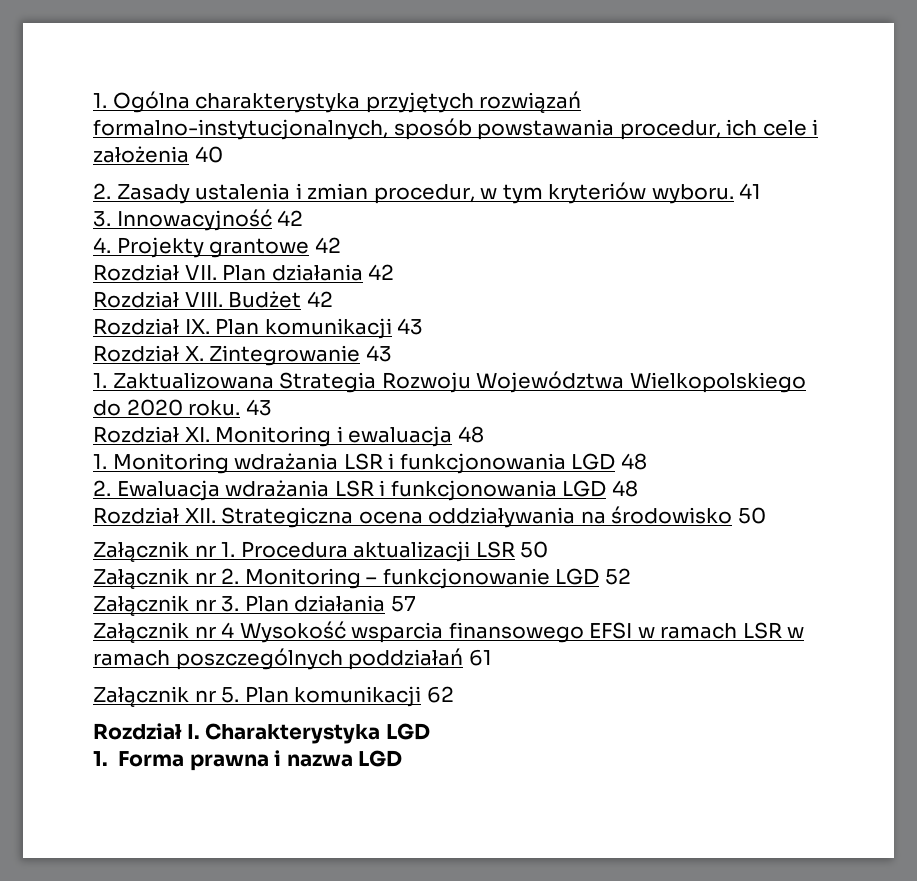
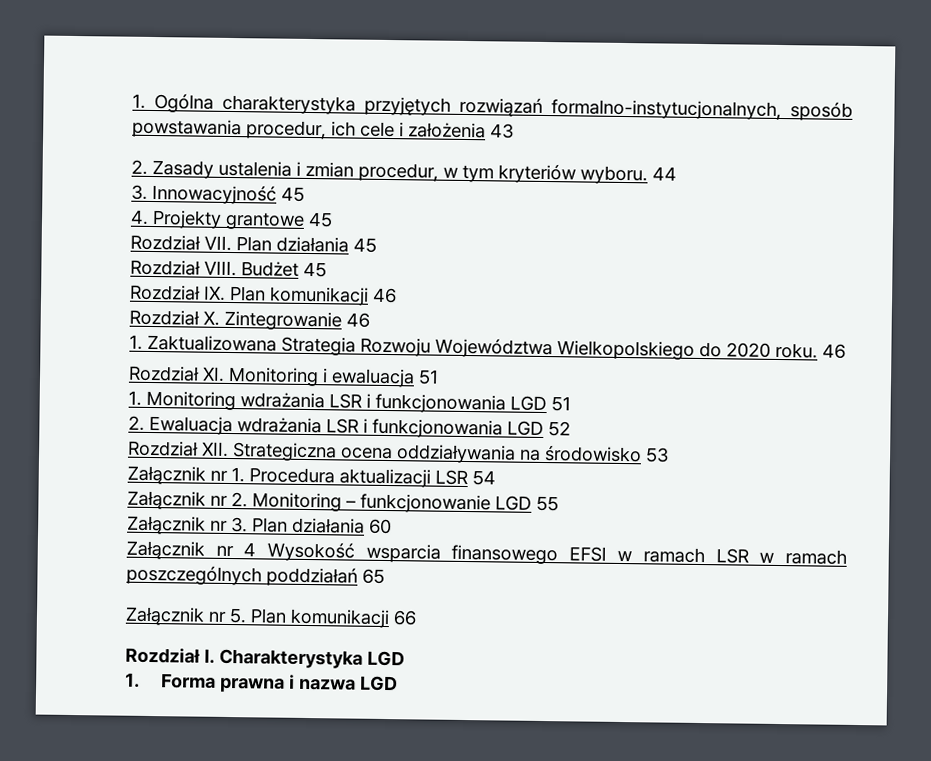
- 1. Ogólna charakterystyka przyjętych rozwiązań formalno-instytucjonalnych, sposób powstawania procedur, ich cele i założenia 40
+ 1. Ogólna charakterystyka przyjętych rozwiązań formalno-instytucjonalnych, sposób powstawania procedur, ich cele i założenia 43
- 41
+ 44
- 3. Innowacyjność 42
+ 3. Innowacyjność 45
- 4. Projekty grantowe 42
+ 4. Projekty grantowe 45
- Rozdział VII. Plan działania 42
+ Rozdział VII. Plan działania 45
- Budżet 42
+ Budżet 45
- Rozdział IX. Plan komunikacji 43
+ Rozdział IX. Plan komunikacji 46
- Rozdział X. Zintegrowanie 43
+ Rozdział X. Zintegrowanie 46
- 1. Zaktualizowana Strategia Rozwoju Województwa Wielkopolskiego do 2020 roku. 43
+ 1. Zaktualizowana Strategia Rozwoju Województwa Wielkopolskiego do 2020 roku. 46
- Rozdział XI. Monitoring i ewaluacja 48
+ Rozdział XI. Monitoring i ewaluacja 51
- 1. Monitoring wdrażania LSR i funkcjonowania LGD 48
+ 1. Monitoring wdrażania LSR i funkcjonowania LGD 51
- 2. Ewaluacja wdrażania LSR i funkcjonowania LGD 48
+ 2. Ewaluacja wdrażania LSR i funkcjonowania LGD 52
- Rozdział XII. Strategiczna ocena oddziaływania na środowisko 50
+ Rozdział XII. Strategiczna ocena oddziaływania na środowisko 53
- Załącznik nr 1. Procedura aktualizacji LSR 50
+ Załącznik nr 1. Procedura aktualizacji LSR 54
- Załącznik nr 2. Monitoring – funkcjonowanie LGD 52
+ Załącznik nr 2. Monitoring – funkcjonowanie LGD 55
- Załącznik nr 3. Plan działania 57
+ Załącznik nr 3. Plan działania 60
- Załącznik nr 4 Wysokość wsparcia finansowego EFSI w ramach LSR w ramach poszczególnych poddziałań 61
+ Załącznik nr 4 Wysokość wsparcia finansowego EFSI w ramach LSR w ramach poszczególnych poddziałań 65
- Załącznik nr 5. Plan komunikacji 62
+ Załącznik nr 5. Plan komunikacji 66

